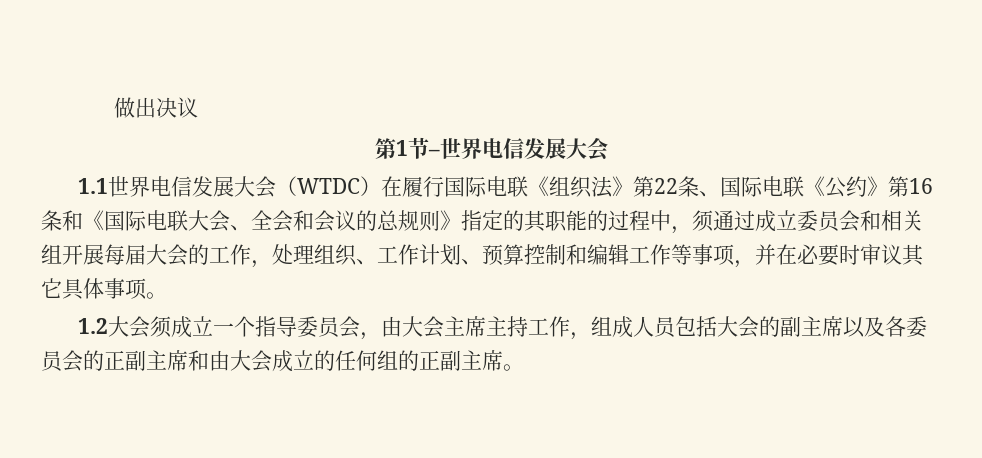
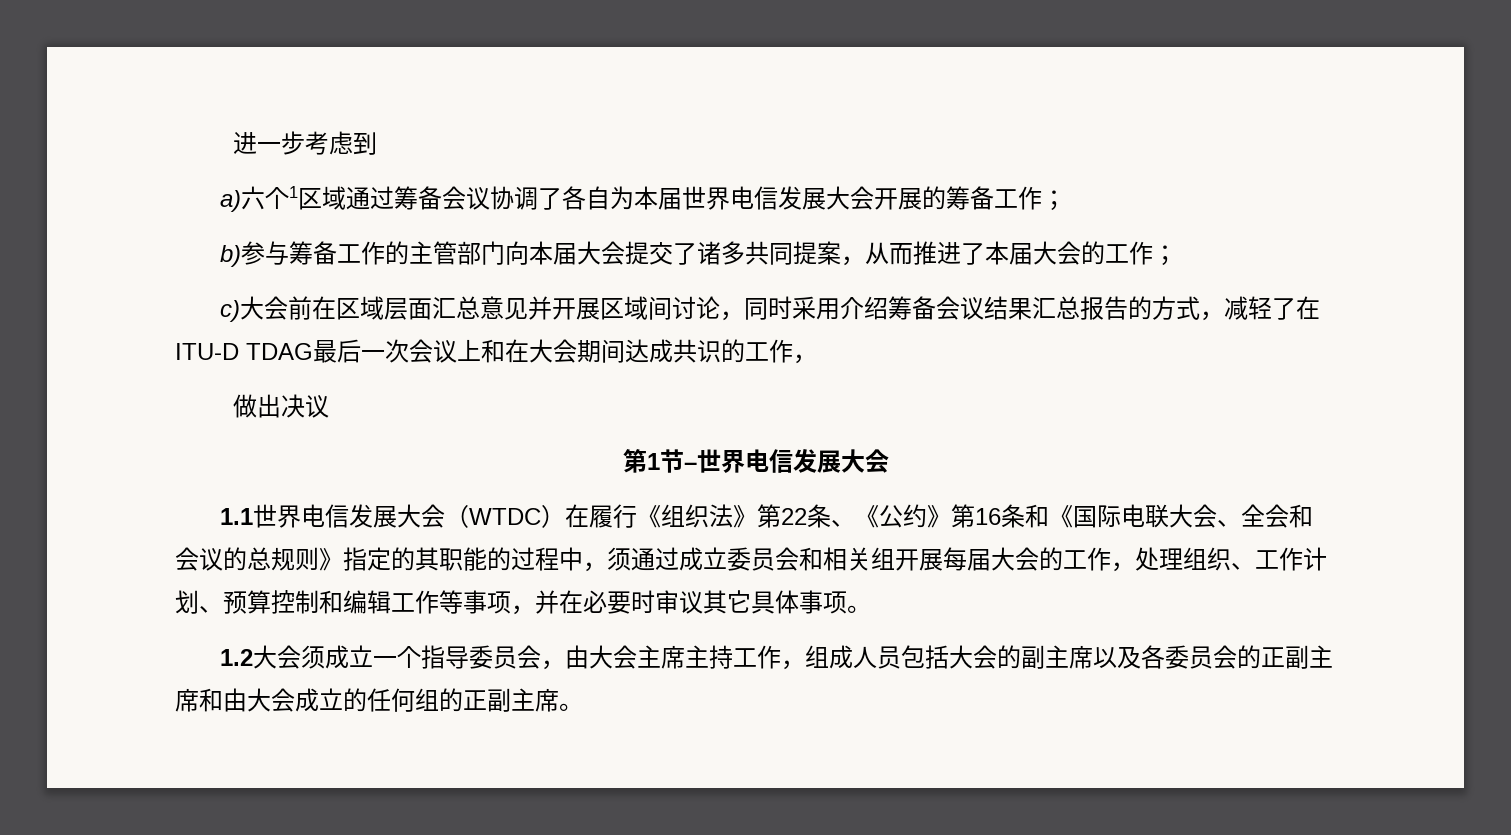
+ 进一步考虑到
+ a)六个1区域通过筹备会议协调了各自为本届世界电信发展大会开展的筹备工作；
+ b)参与筹备工作的主管部门向本届大会提交了诸多共同提案，从而推进了本届大会的工作；
+ c)大会前在区域层面汇总意见并开展区域间讨论，同时采用介绍筹备会议结果汇总报告的方式，减轻了在ITU-D TDAG最后一次会议上和在大会期间达成共识的工作，
- 1.1世界电信发展大会（WTDC）在履行国际电联《组织法》第22条、国际电联《公约》第16条和《国际电联大会、全会和会议的总规则》指定的其职能的过程中，须通过成立委员会和相关组开展每届大会的工作，处理组织、工作计划、预算控制和编辑工作等事项，并在必要时审议其它具体事项。
+ 1.1世界电信发展大会（WTDC）在履行《组织法》第22条、《公约》第16条和《国际电联大会、全会和会议的总规则》指定的其职能的过程中，须通过成立委员会和相关组开展每届大会的工作，处理组织、工作计划、预算控制和编辑工作等事项，并在必要时审议其它具体事项。

